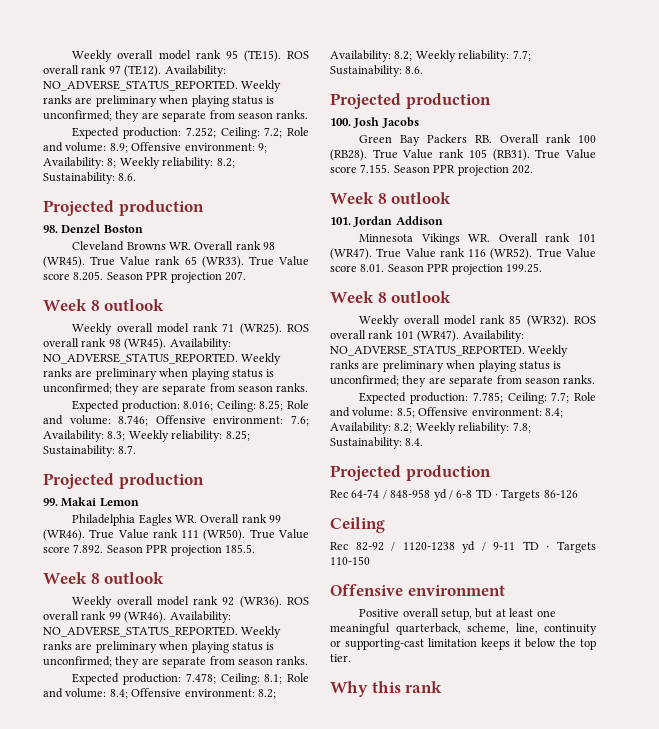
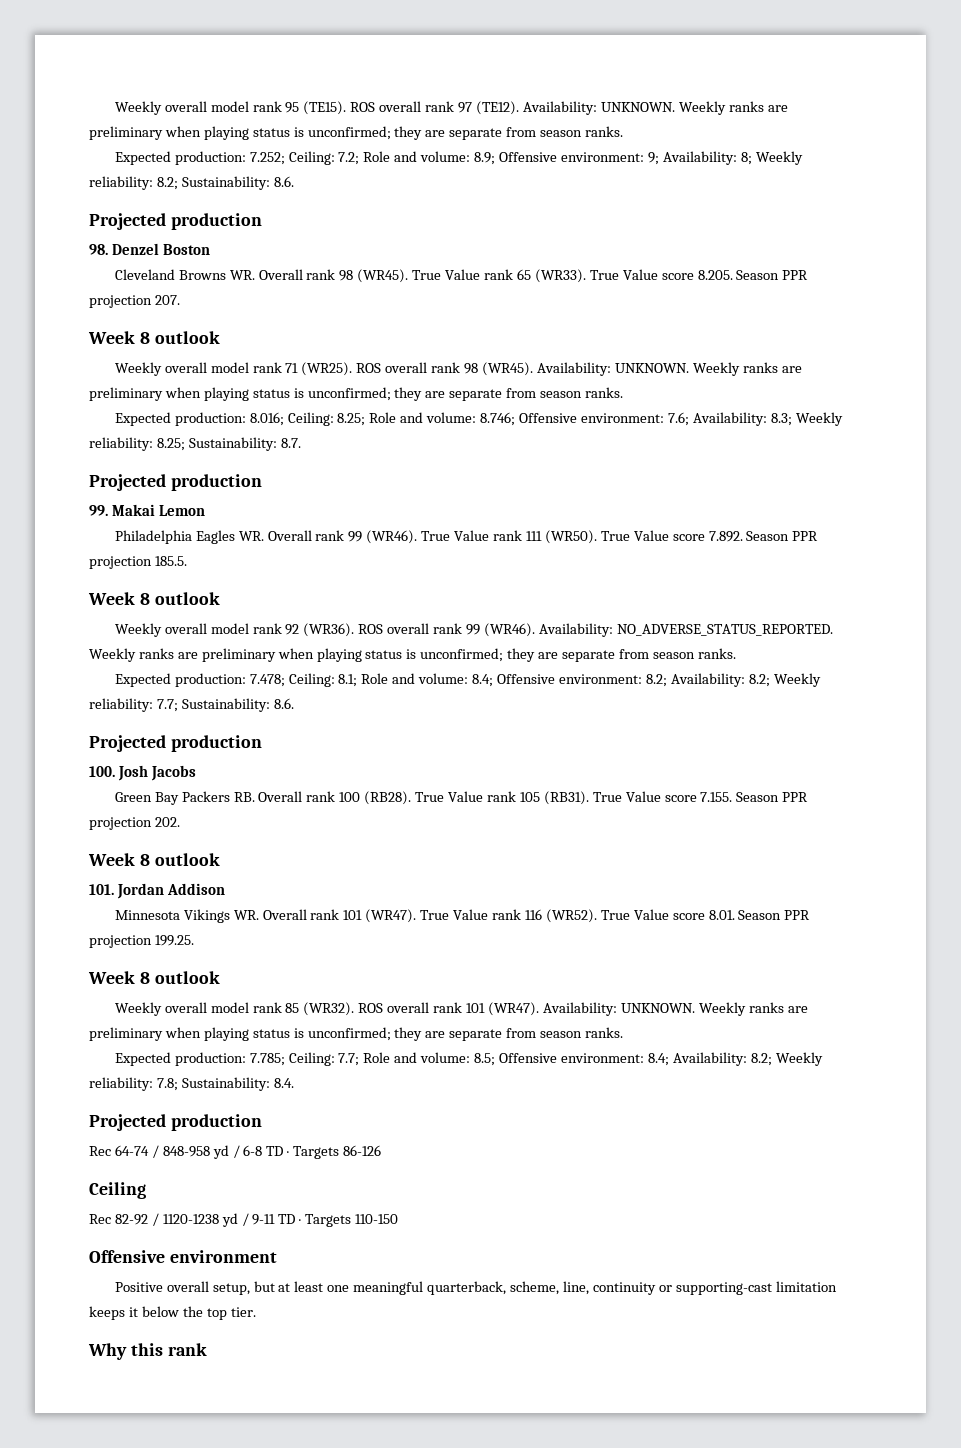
- ROS overall rank 97 (TE12). Availability: NO_ADVERSE_STATUS_REPORTED.
+ ROS overall rank 97 (TE12). Availability: UNKNOWN.
- ROS overall rank 98 (WR45). Availability: NO_ADVERSE_STATUS_REPORTED.
+ ROS overall rank 98 (WR45). Availability: UNKNOWN.
- ROS overall rank 101 (WR47). Availability: NO_ADVERSE_STATUS_REPORTED.
+ ROS overall rank 101 (WR47). Availability: UNKNOWN.

